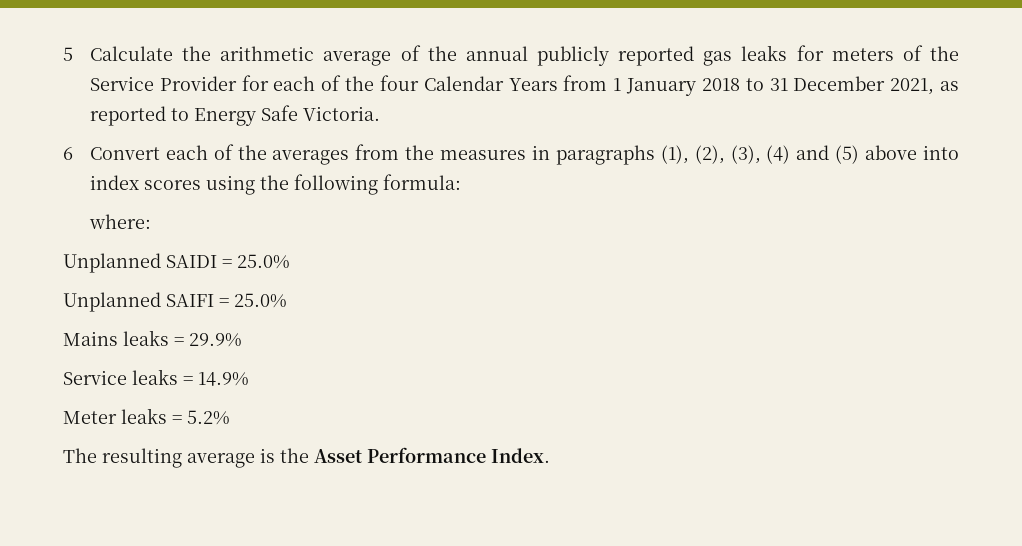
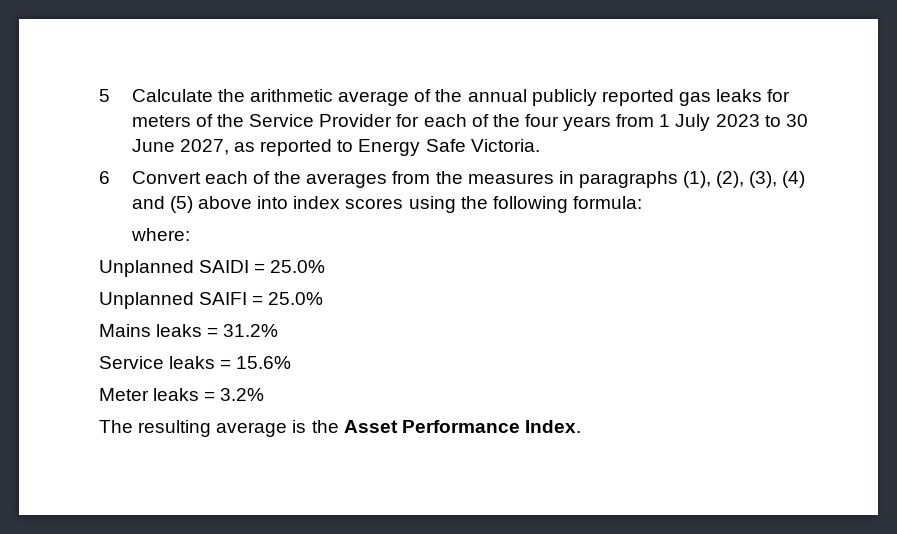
- 5 Calculate the arithmetic average of the annual publicly reported gas leaks for meters of the Service Provider for each of the four Calendar Years from 1 January 2018 to 31 December 2021, as reported to Energy Safe Victoria.
+ 5 Calculate the arithmetic average of the annual publicly reported gas leaks for meters of the Service Provider for each of the four years from 1 July 2023 to 30 June 2027, as reported to Energy Safe Victoria.
- Mains leaks = 29.9%
+ Mains leaks = 31.2%
- Service leaks = 14.9%
+ Service leaks = 15.6%
- Meter leaks = 5.2%
+ Meter leaks = 3.2%

